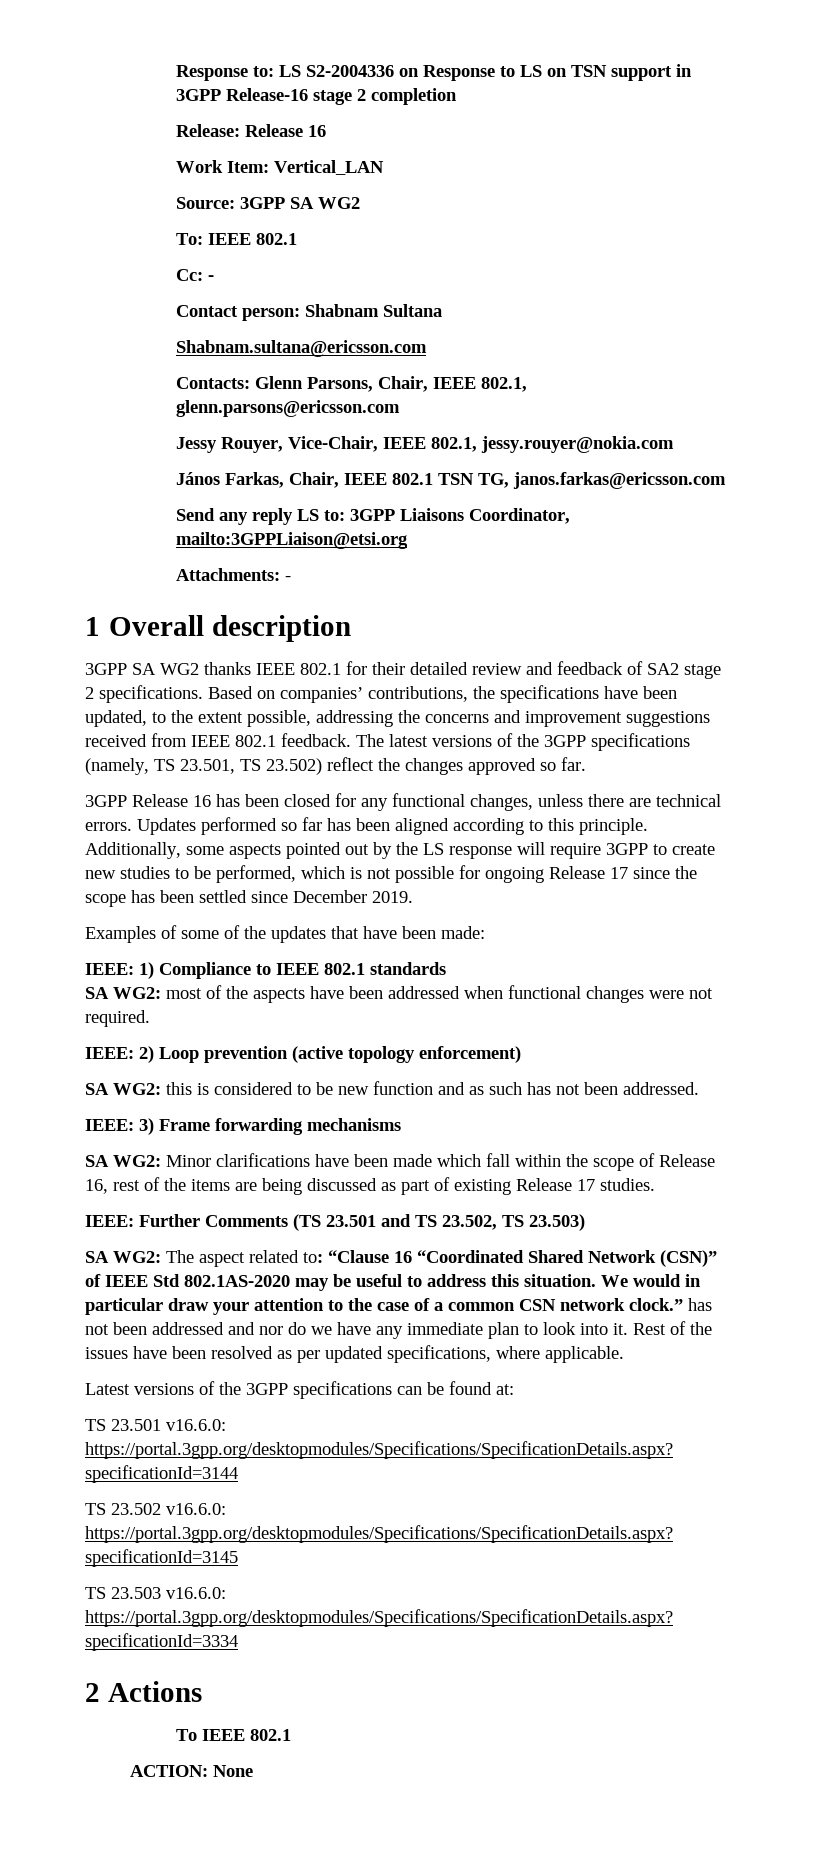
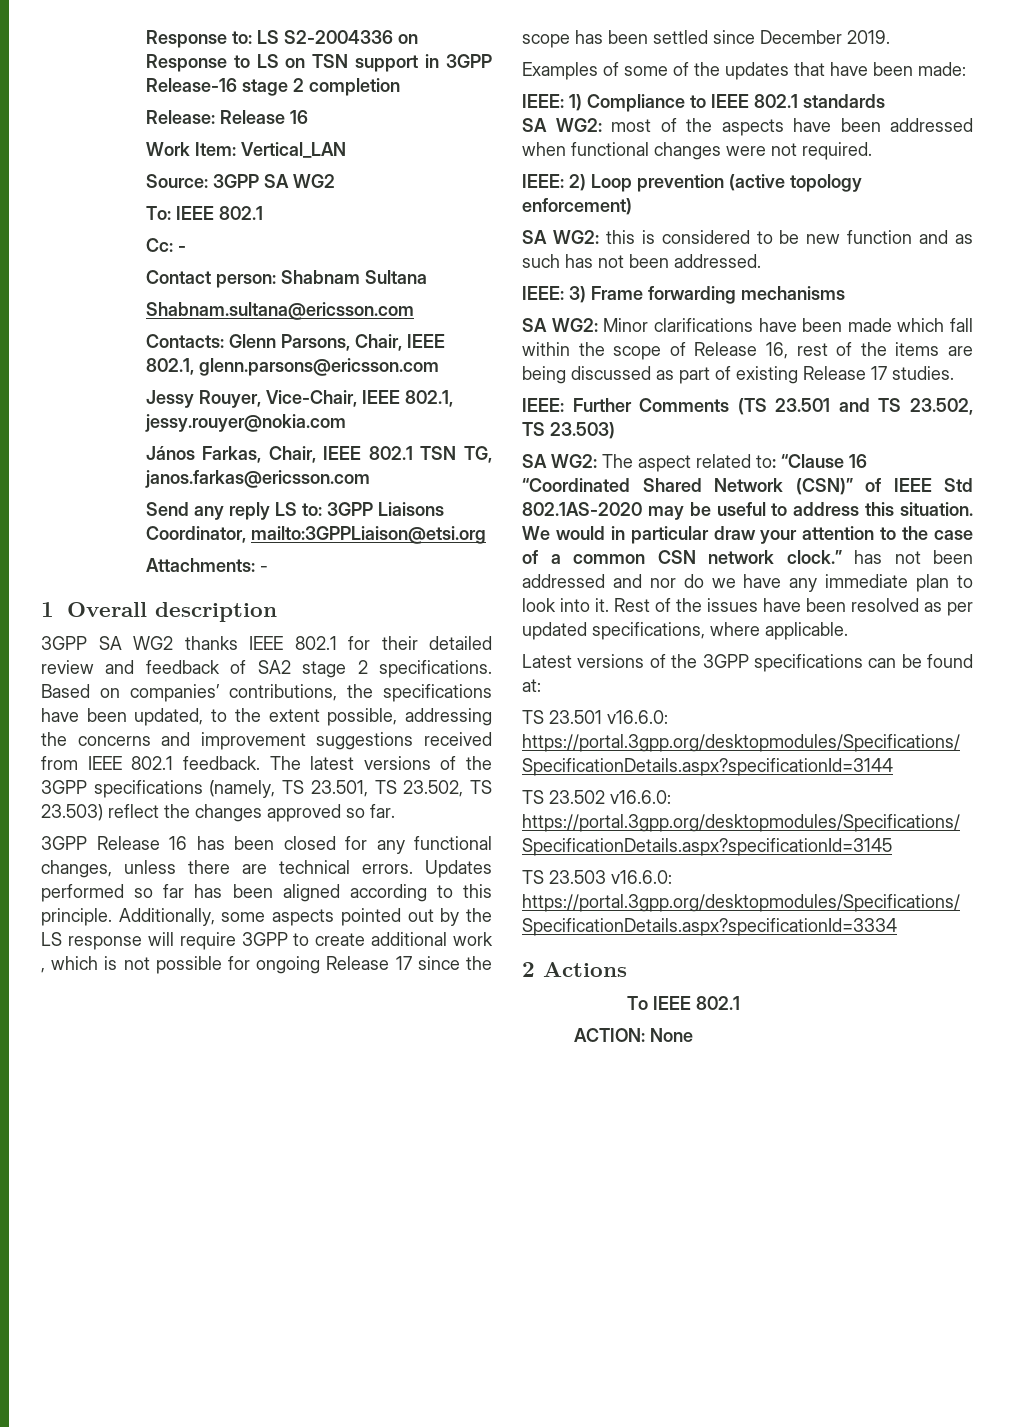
- The latest versions of the 3GPP specifications (namely, TS 23.501, TS 23.502) reflect the changes approved so far.
+ The latest versions of the 3GPP specifications (namely, TS 23.501, TS 23.502, TS 23.503) reflect the changes approved so far.
- Additionally, some aspects pointed out by the LS response will require 3GPP to create new studies to be performed, which is not possible for ongoing Release 17 since the scope has been settled since December 2019.
+ Additionally, some aspects pointed out by the LS response will require 3GPP to create additional work , which is not possible for ongoing Release 17 since the scope has been settled since December 2019.

